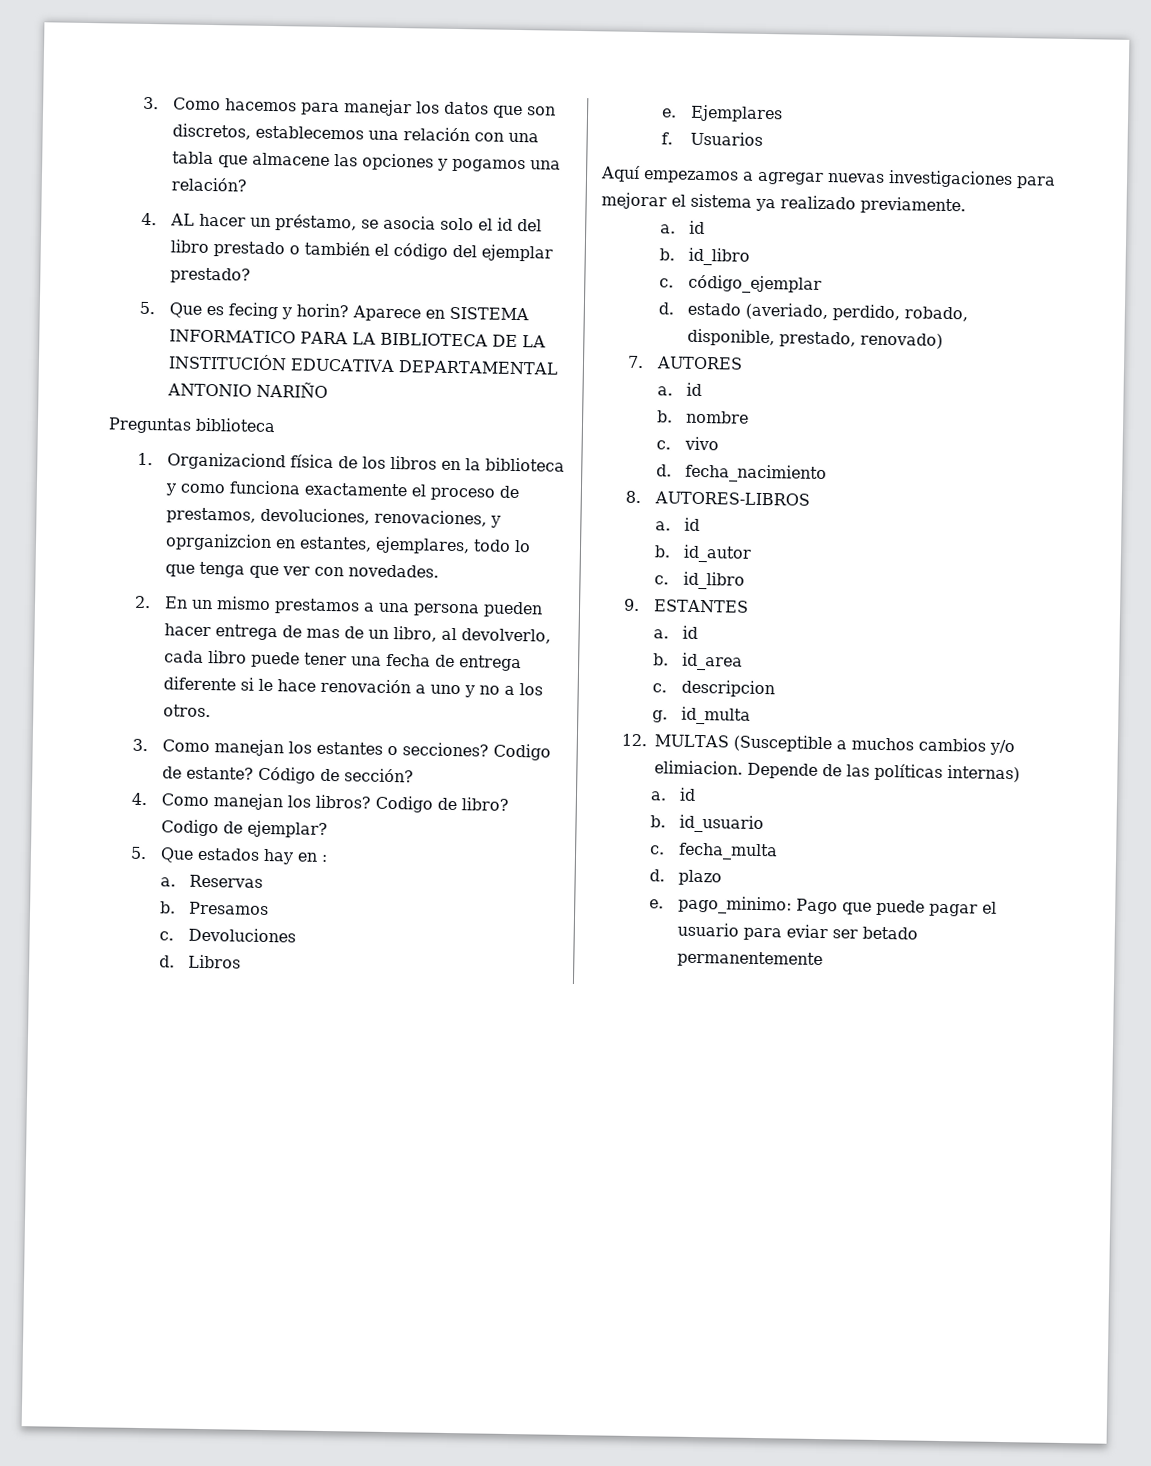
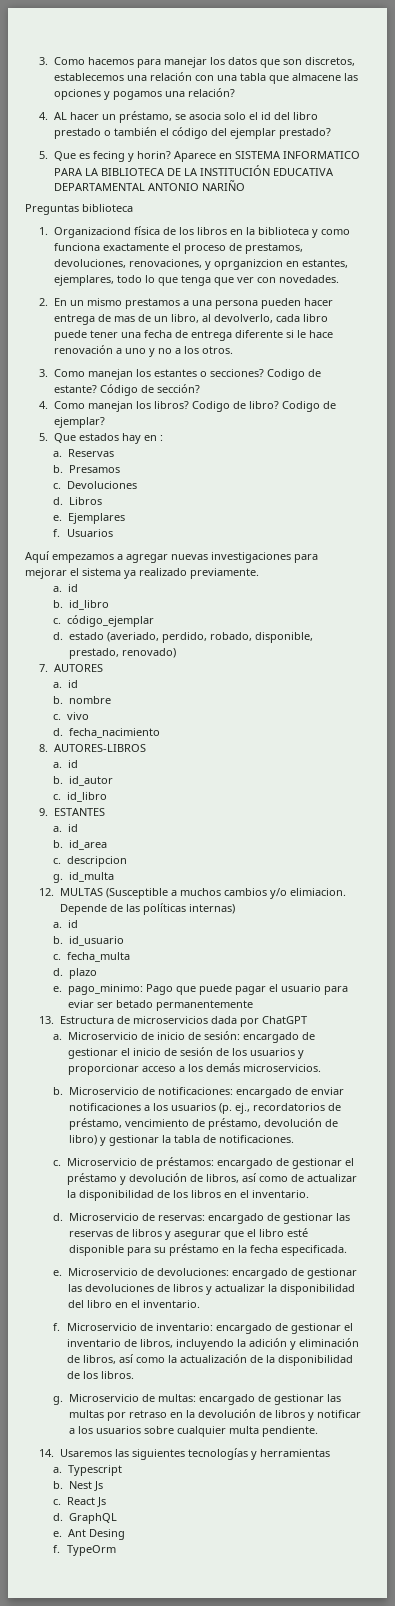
+ 13. Estructura de microservicios dada por ChatGPT
+ a. Microservicio de inicio de sesión: encargado de gestionar el inicio de sesión de los usuarios y proporcionar acceso a los demás microservicios.
+ b. Microservicio de notificaciones: encargado de enviar notificaciones a los usuarios (p. ej., recordatorios de préstamo, vencimiento de préstamo, devolución de libro) y gestionar la tabla de notificaciones.
+ c. Microservicio de préstamos: encargado de gestionar el préstamo y devolución de libros, así como de actualizar la disponibilidad de los libros en el inventario.
+ d. Microservicio de reservas: encargado de gestionar las reservas de libros y asegurar que el libro esté disponible para su préstamo en la fecha especificada.
+ e. Microservicio de devoluciones: encargado de gestionar las devoluciones de libros y actualizar la disponibilidad del libro en el inventario.
+ f. Microservicio de inventario: encargado de gestionar el inventario de libros, incluyendo la adición y eliminación de libros, así como la actualización de la disponibilidad de los libros.
+ g. Microservicio de multas: encargado de gestionar las multas por retraso en la devolución de libros y notificar a los usuarios sobre cualquier multa pendiente.
+ 14. Usaremos las siguientes tecnologías y herramientas
+ a. Typescript
+ b. Nest Js
+ c. React Js
+ d. GraphQL
+ e. Ant Desing
+ f. TypeOrm

